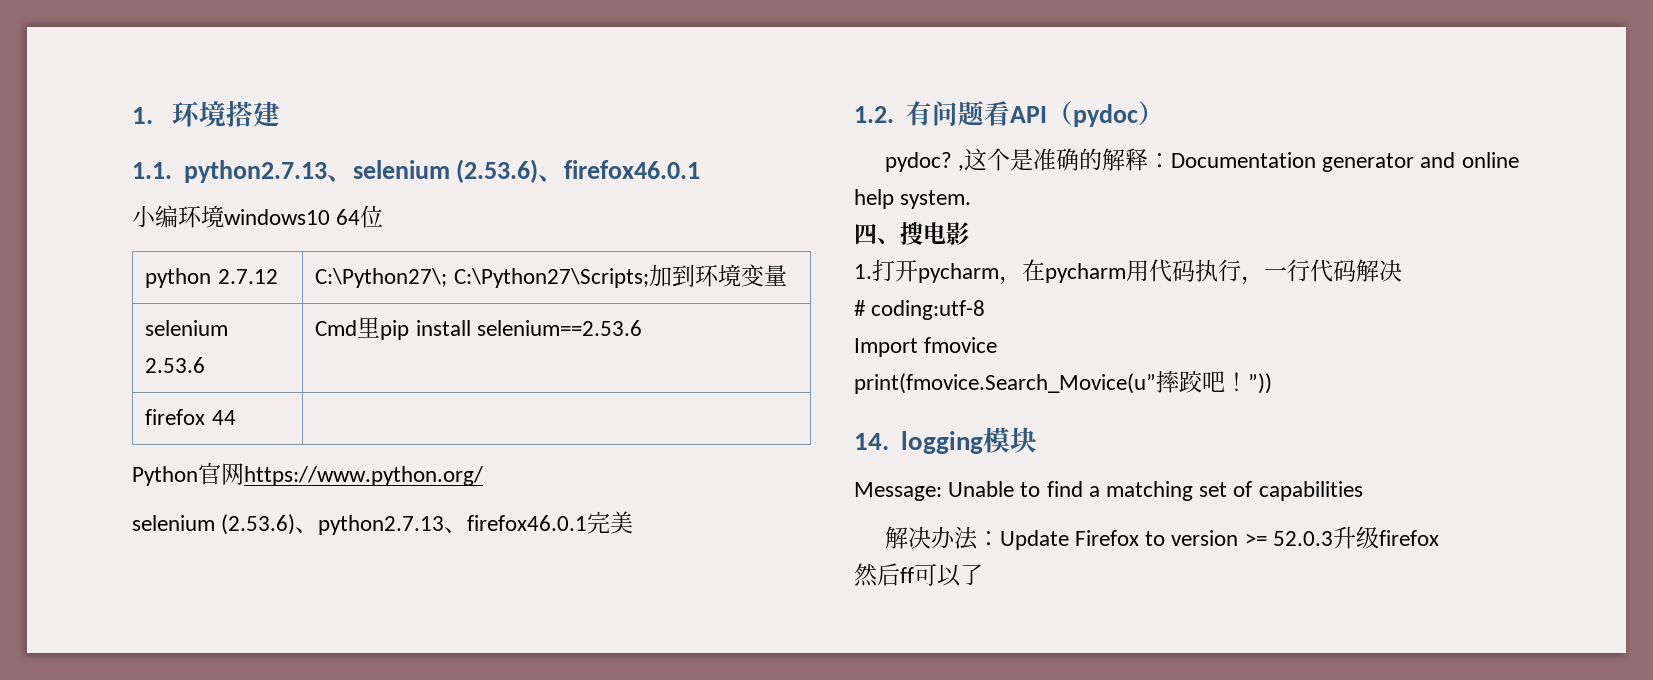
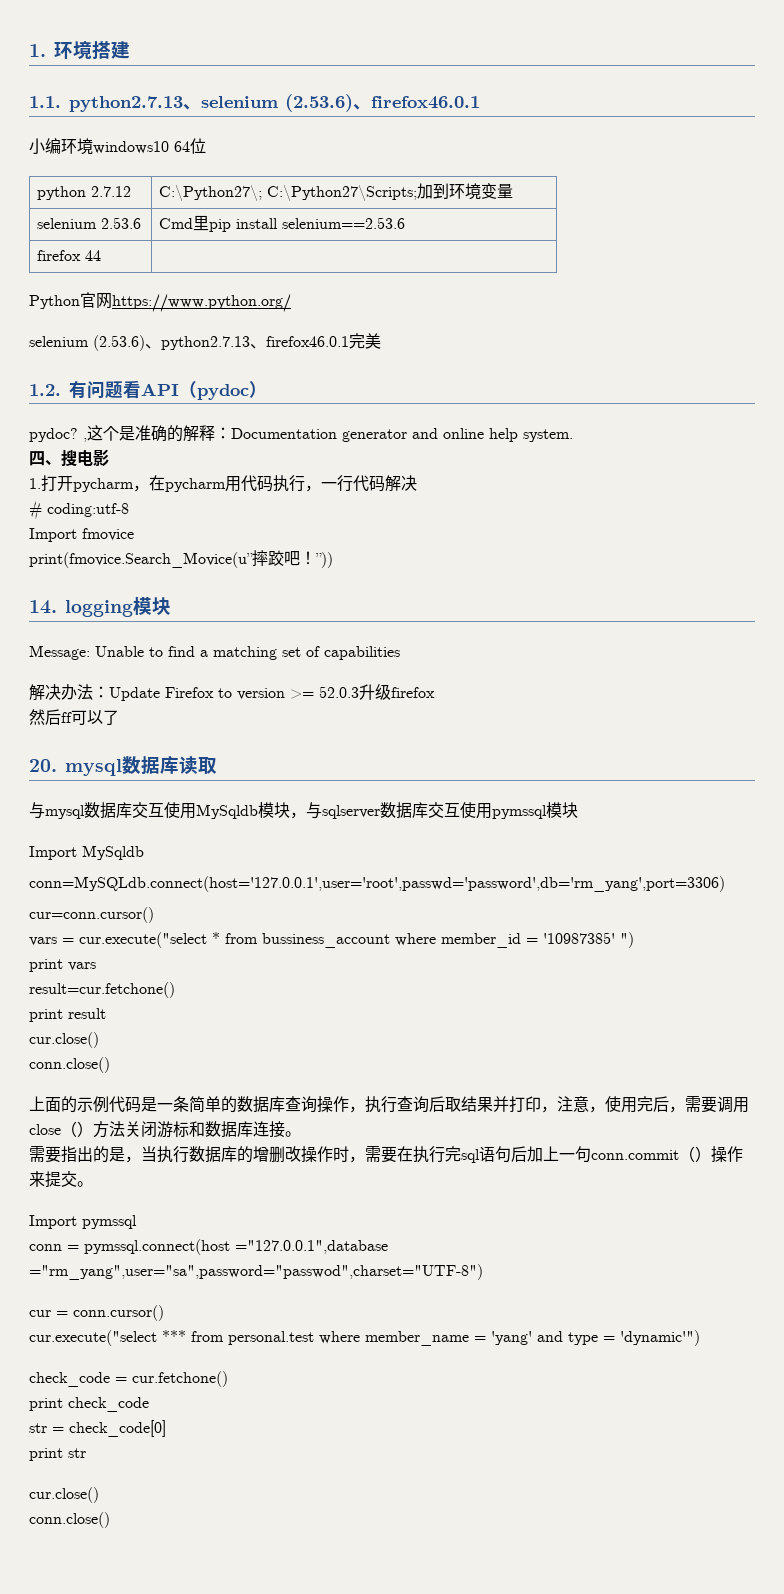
+ 20. mysql数据库读取
+ 与mysql数据库交互使用MySqldb模块，与sqlserver数据库交互使用pymssql模块
+ Import MySqldb
+ conn=MySQLdb.connect(host='127.0.0.1',user='root',passwd='password',db='rm_yang',port=3306)
+ cur=conn.cursor()
+ vars = cur.execute("select * from bussiness_account where member_id = '10987385' ")
+ print vars
+ result=cur.fetchone()
+ print result
+ cur.close()
+ conn.close()
+ 上面的示例代码是一条简单的数据库查询操作，执行查询后取结果并打印，注意，使用完后，需要调用close（）方法关闭游标和数据库连接。
+ 需要指出的是，当执行数据库的增删改操作时，需要在执行完sql语句后加上一句conn.commit（）操作来提交。
+ Import pymssql
+ conn = pymssql.connect(host ="127.0.0.1",database ="rm_yang",user="sa",password="passwod",charset="UTF-8")
+ cur = conn.cursor()
+ cur.execute("select *** from personal.test where member_name = 'yang' and type = 'dynamic'")
+ check_code = cur.fetchone()
+ print check_code
+ str = check_code[0]
+ print str
+ cur.close()
+ conn.close()

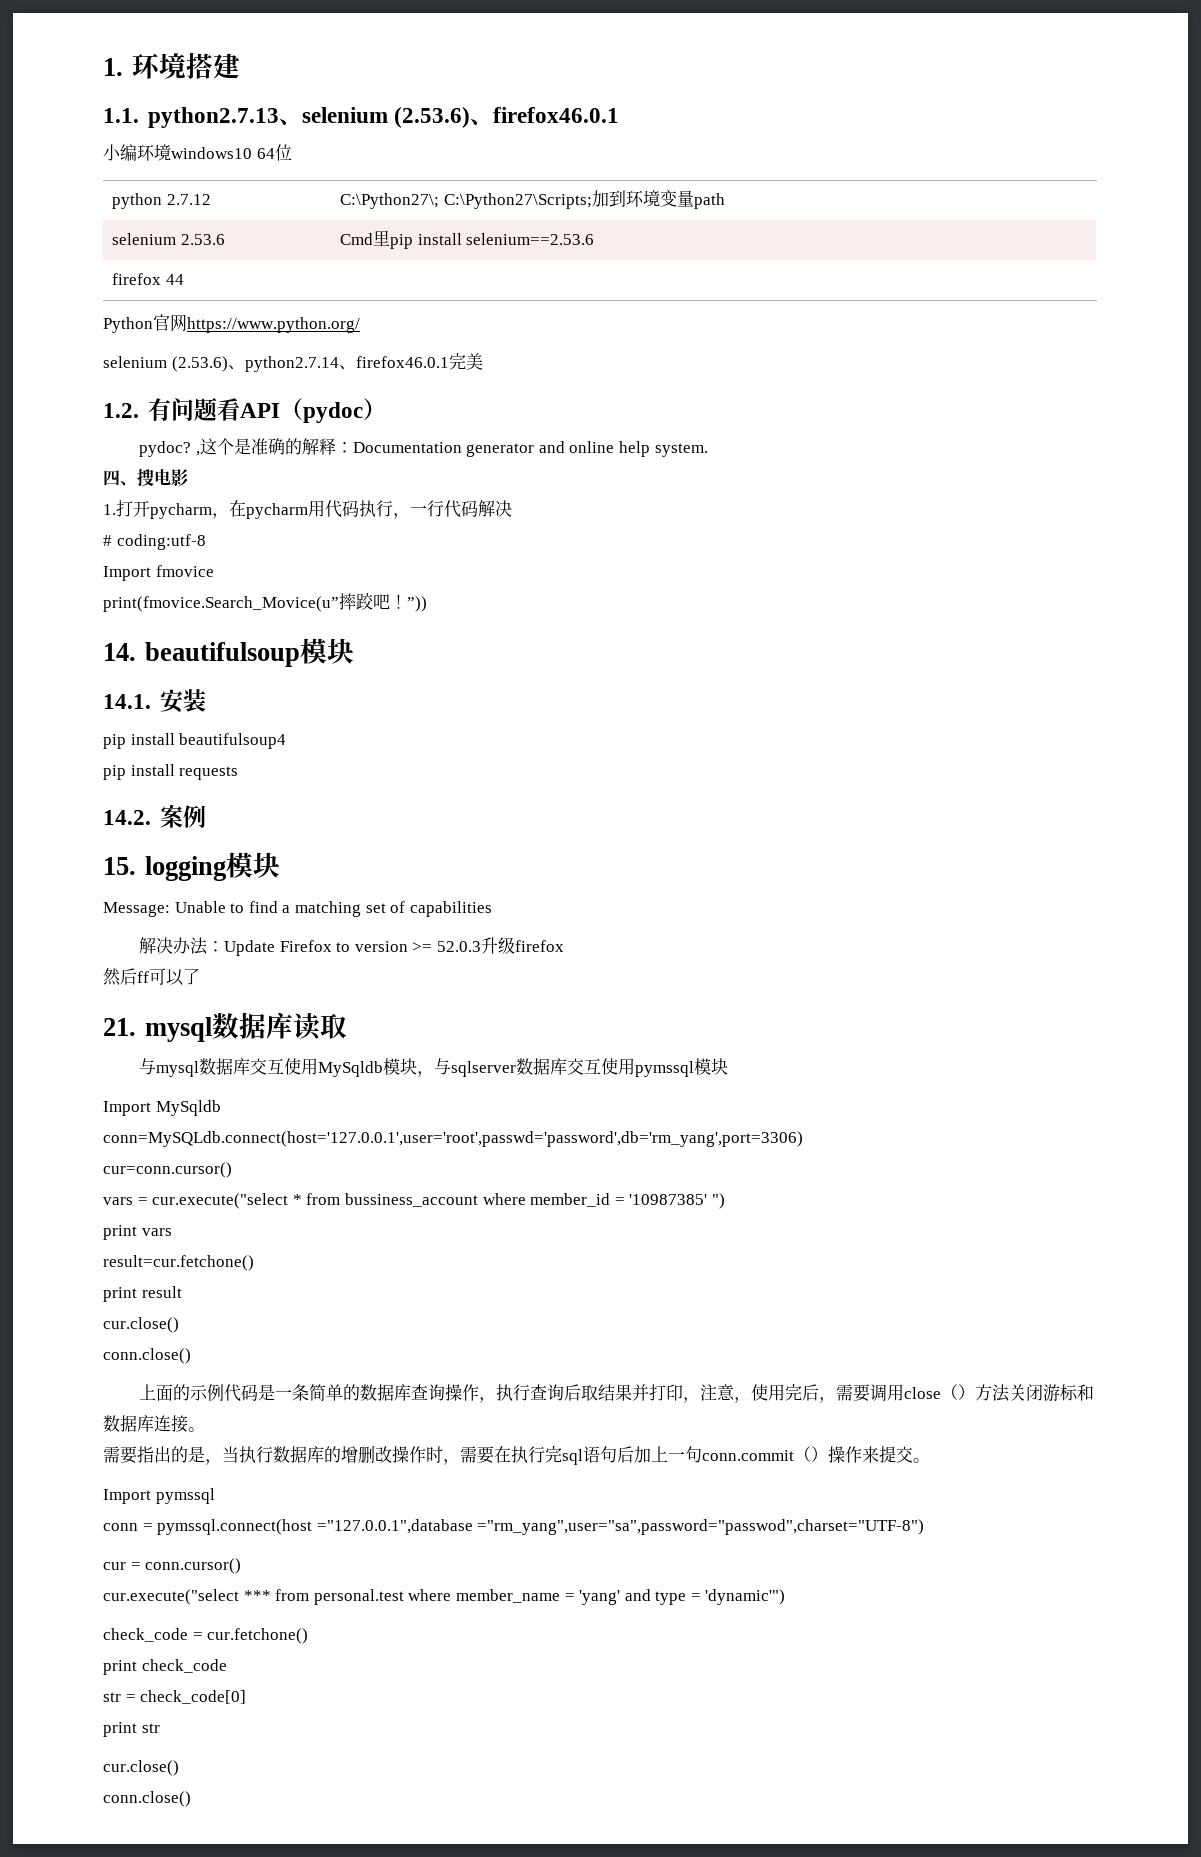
- python 2.7.12 | C:\Python27\; C:\Python27\Scripts;加到环境变量
+ python 2.7.12 | C:\Python27\; C:\Python27\Scripts;加到环境变量path
- selenium (2.53.6)、python2.7.13、firefox46.0.1完美
+ selenium (2.53.6)、python2.7.14、firefox46.0.1完美
- 14. logging模块
+ 14. beautifulsoup模块
+ 14.1.安装
+ pip install beautifulsoup4
+ pip install requests
+ 14.2.案例
+ 15. logging模块
- 20. mysql数据库读取
+ 21. mysql数据库读取

